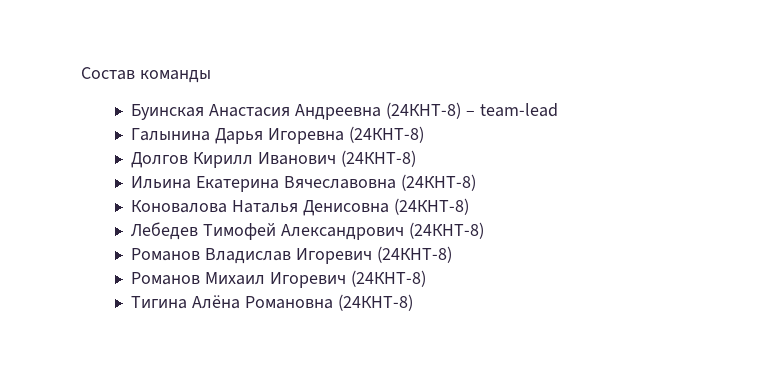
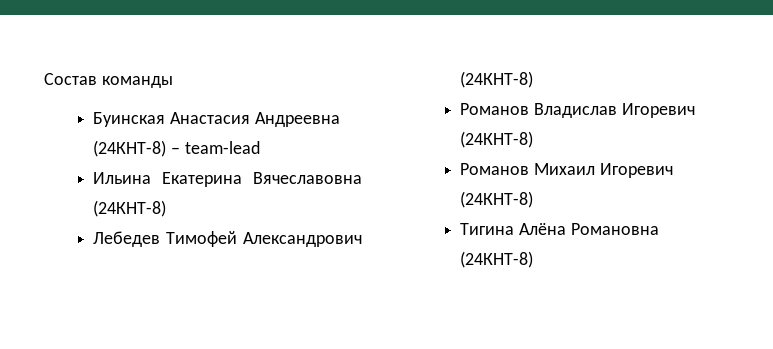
- Галынина Дарья Игоревна (24КНТ-8)
- Долгов Кирилл Иванович (24КНТ-8)
- Коновалова Наталья Денисовна (24КНТ-8)

